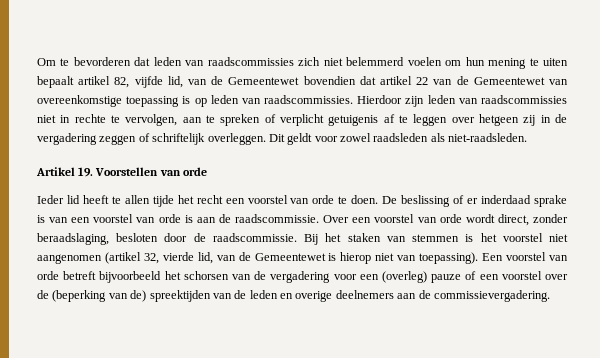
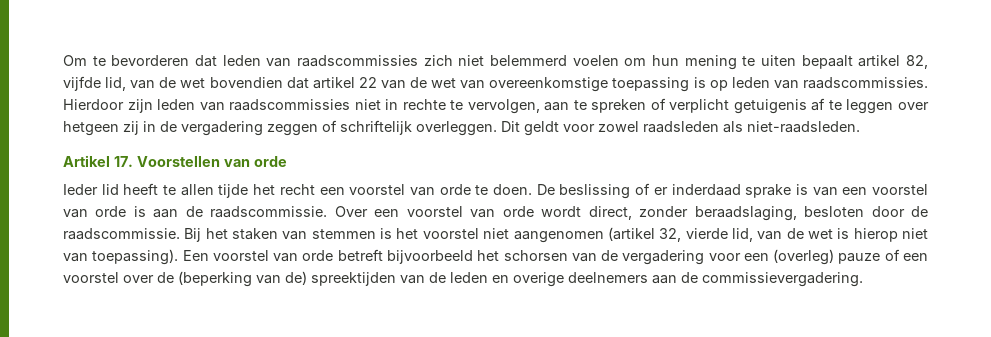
- Om te bevorderen dat leden van raadscommissies zich niet belemmerd voelen om hun mening te uiten bepaalt artikel 82, vijfde lid, van de Gemeentewet bovendien dat artikel 22 van de Gemeentewet van overeenkomstige toepassing is op leden van raadscommissies.
+ Om te bevorderen dat leden van raadscommissies zich niet belemmerd voelen om hun mening te uiten bepaalt artikel 82, vijfde lid, van de wet bovendien dat artikel 22 van de wet van overeenkomstige toepassing is op leden van raadscommissies.
- Artikel 19. Voorstellen van orde
+ Artikel 17. Voorstellen van orde
- Bij het staken van stemmen is het voorstel niet aangenomen (artikel 32, vierde lid, van de Gemeentewet is hierop niet van toepassing).
+ Bij het staken van stemmen is het voorstel niet aangenomen (artikel 32, vierde lid, van de wet is hierop niet van toepassing).

